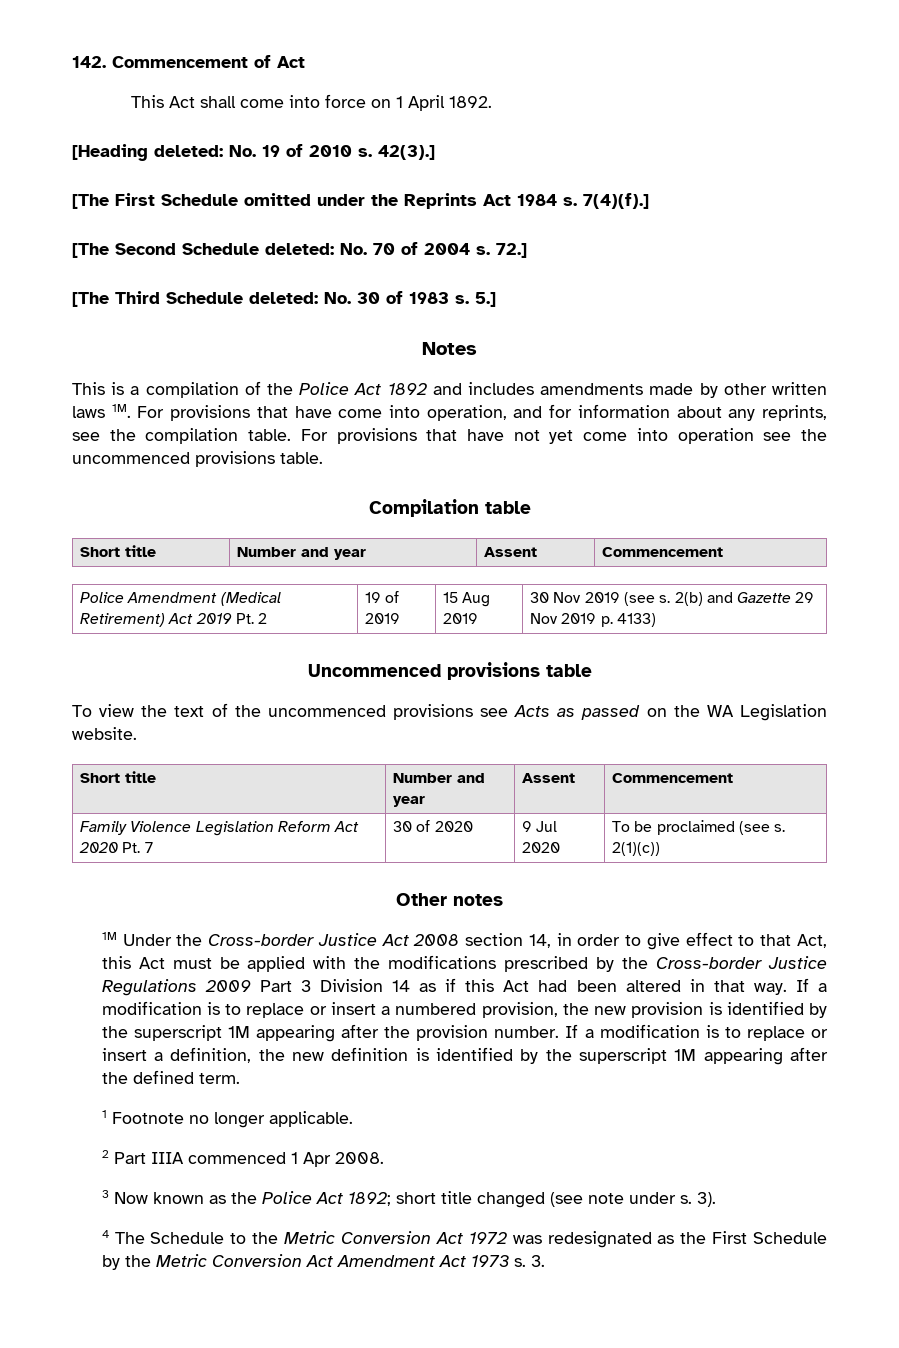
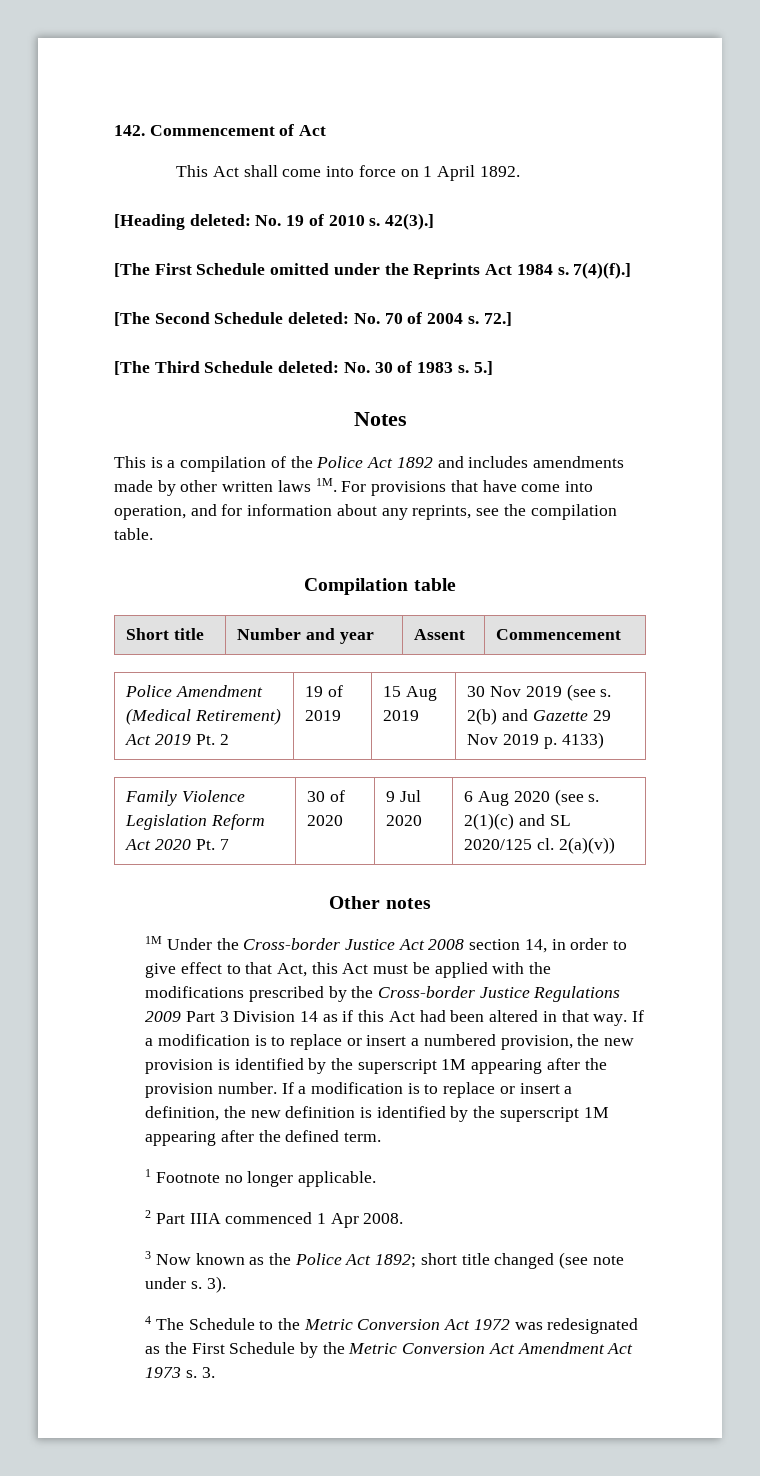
- For provisions that have not yet come into operation see the uncommenced provisions table.
- Uncommenced provisions table
- To view the text of the uncommenced provisions see Acts as passed on the WA Legislation website.
- Short title | Number and year | Assent | Commencement
- Family Violence Legislation Reform Act 2020 Pt. 7 | 30 of 2020 | 9 Jul 2020 | To be proclaimed (see s. 2(1)(c))
+ Family Violence Legislation Reform Act 2020 Pt. 7 | 30 of 2020 | 9 Jul 2020 | 6 Aug 2020 (see s. 2(1)(c) and SL 2020/125 cl. 2(a)(v))

